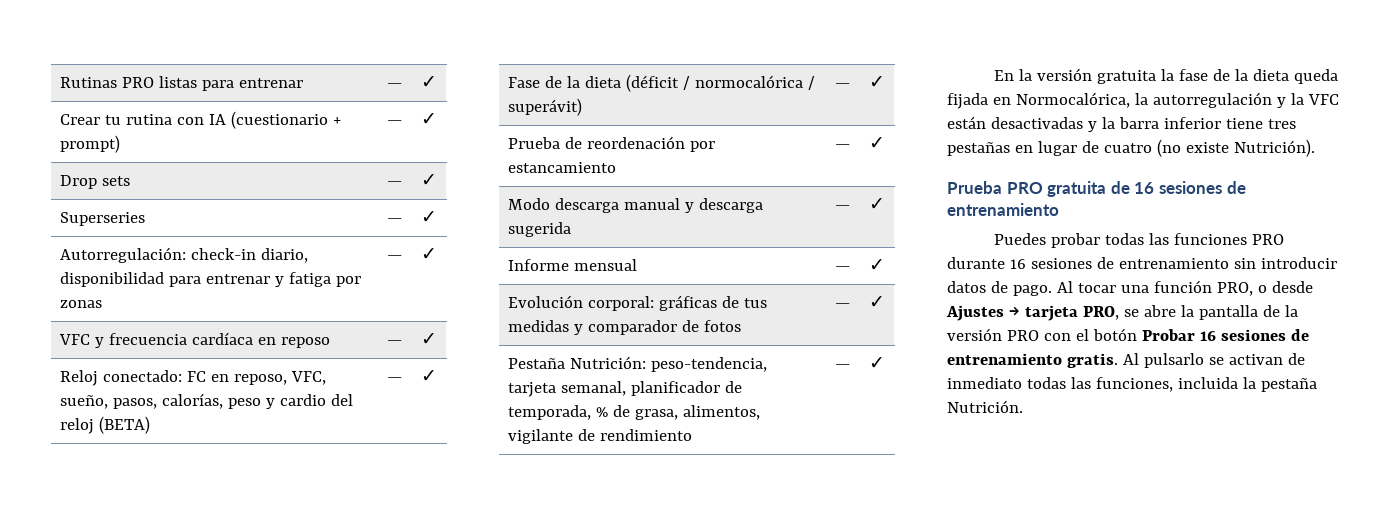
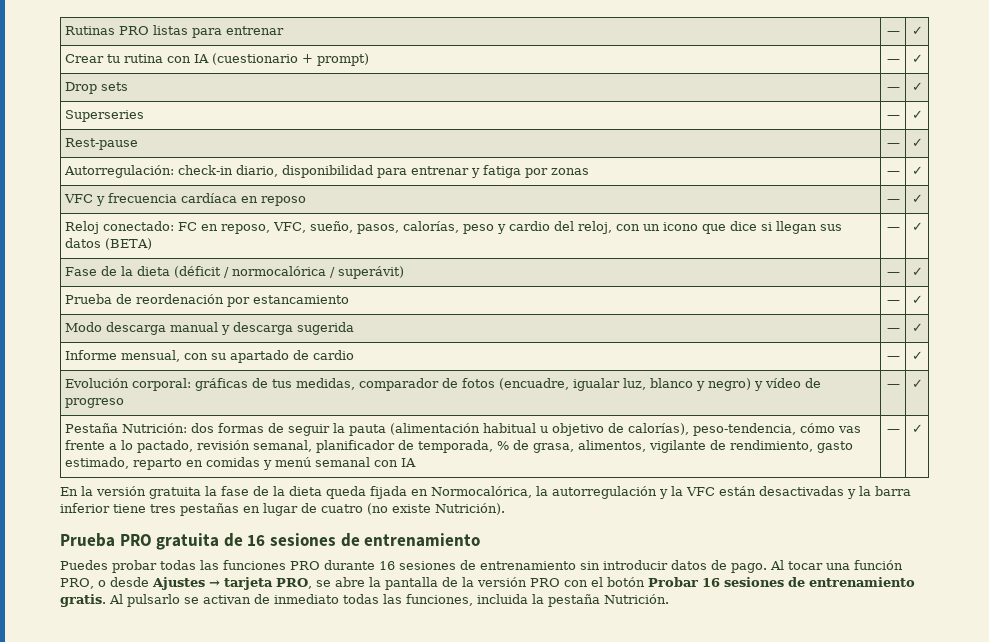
+ Rest-pause | — | ✓
- Reloj conectado: FC en reposo, VFC, sueño, pasos, calorías, peso y cardio del reloj (BETA) | — | ✓
+ Reloj conectado: FC en reposo, VFC, sueño, pasos, calorías, peso y cardio del reloj, con un icono que dice si llegan sus datos (BETA) | — | ✓
- Informe mensual | — | ✓
+ Informe mensual, con su apartado de cardio | — | ✓
- Evolución corporal: gráficas de tus medidas y comparador de fotos | — | ✓
- Pestaña Nutrición: peso-tendencia, tarjeta semanal, planificador de temporada, % de grasa, alimentos, vigilante de rendimiento | — | ✓
+ Evolución corporal: gráficas de tus medidas, comparador de fotos (encuadre, igualar luz, blanco y negro) y vídeo de progreso | — | ✓
+ Pestaña Nutrición: dos formas de seguir la pauta (alimentación habitual u objetivo de calorías), peso-tendencia, cómo vas frente a lo pactado, revisión semanal, planificador de temporada, % de grasa, alimentos, vigilante de rendimiento, gasto estimado, reparto en comidas y menú semanal con IA | — | ✓

